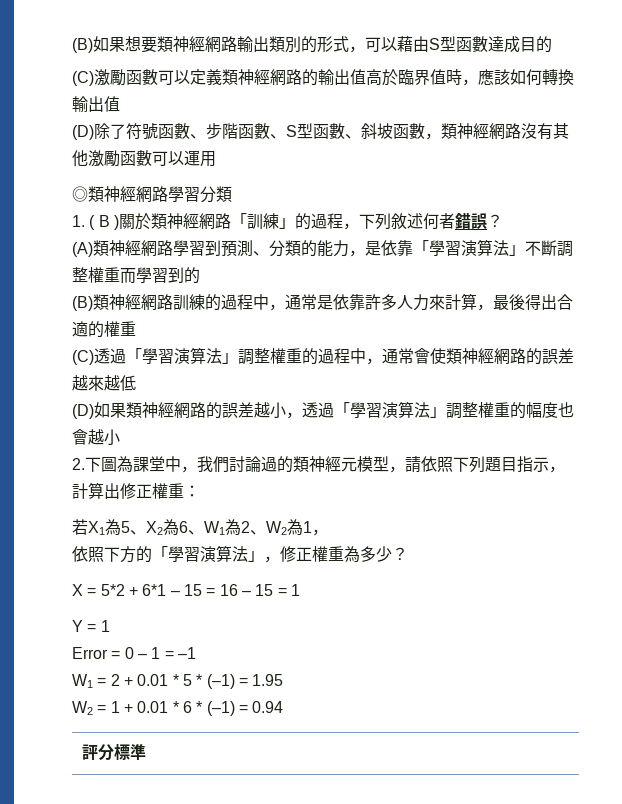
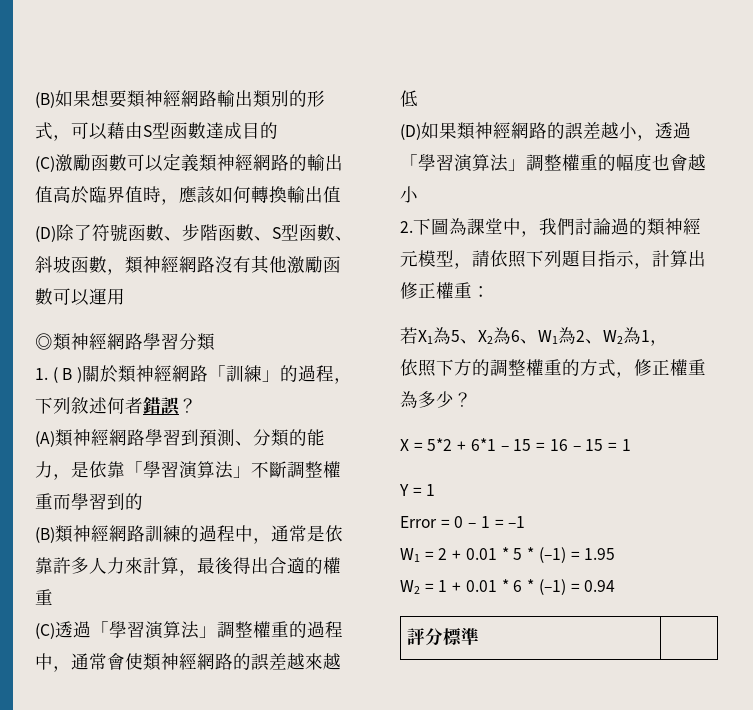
- 依照下方的「學習演算法」，修正權重為多少？
+ 依照下方的調整權重的方式，修正權重為多少？

